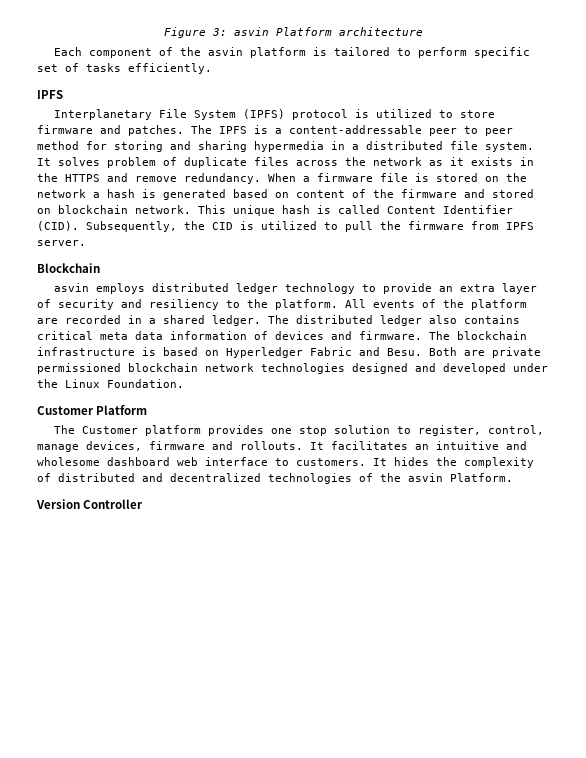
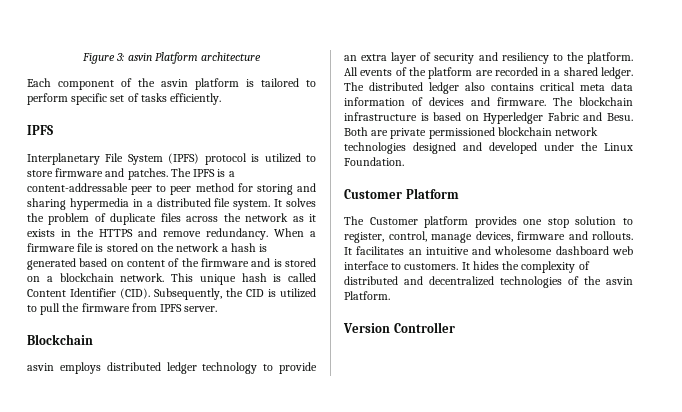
- It solves problem of duplicate files across the network as it exists in the HTTPS and remove redundancy.
+ It solves the problem of duplicate files across the network as it exists in the HTTPS and remove redundancy.
- When a firmware file is stored on the network a hash is generated based on content of the firmware and stored on blockchain network.
+ When a firmware file is stored on the network a hash is generated based on content of the firmware and is stored on a blockchain network.

